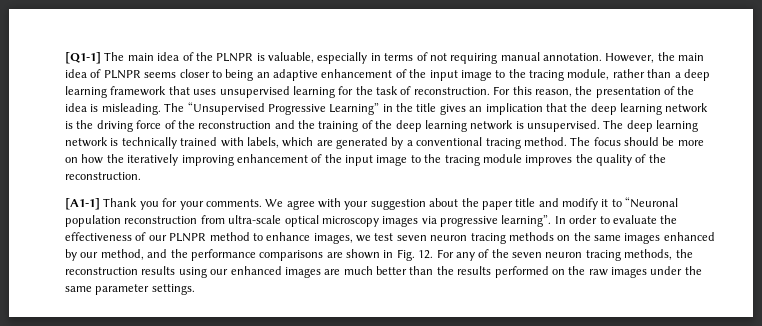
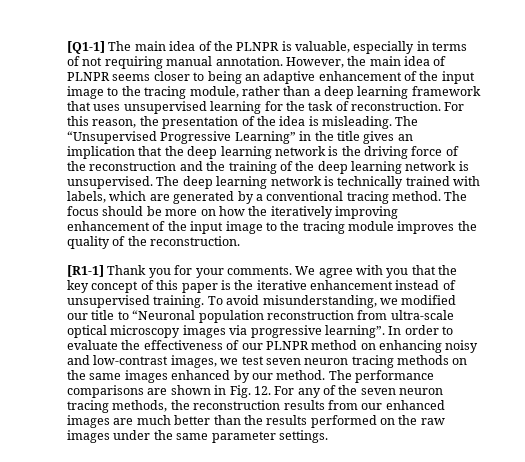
- [A1-1] Thank you for your comments.
+ [R1-1] Thank you for your comments.
- We agree with your suggestion about the paper title and modify it to “Neuronal population reconstruction from ultra-scale optical microscopy images via progressive learning”.
+ We agree with you that the key concept of this paper is the iterative enhancement instead of unsupervised training. To avoid misunderstanding, we modified our title to “Neuronal population reconstruction from ultra-scale optical microscopy images via progressive learning”.
- In order to evaluate the effectiveness of our PLNPR method to enhance images, we test seven neuron tracing methods on the same images enhanced by our method, and the performance comparisons are shown in Fig. 12. For any of the seven neuron tracing methods, the reconstruction results using our enhanced images are much better than the results performed on the raw images under the same parameter settings.
+ In order to evaluate the effectiveness of our PLNPR method on enhancing noisy and low-contrast images, we test seven neuron tracing methods on the same images enhanced by our method. The performance comparisons are shown in Fig. 12. For any of the seven neuron tracing methods, the reconstruction results from our enhanced images are much better than the results performed on the raw images under the same parameter settings.

